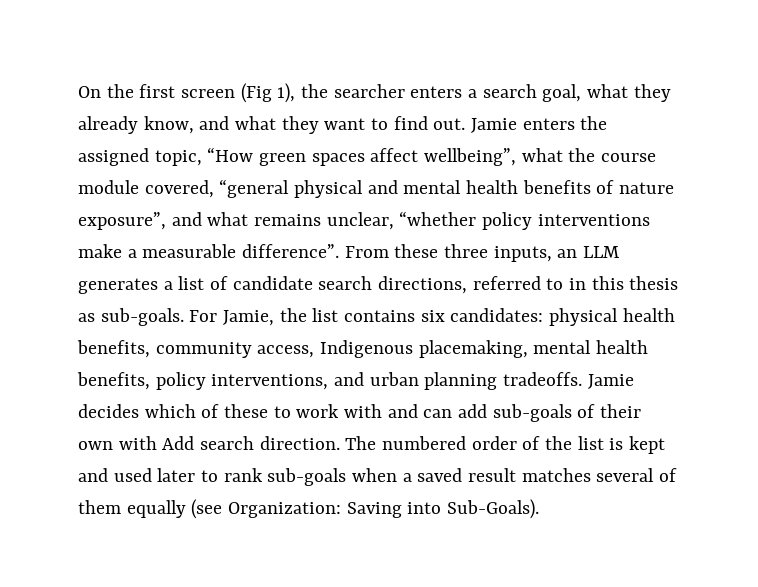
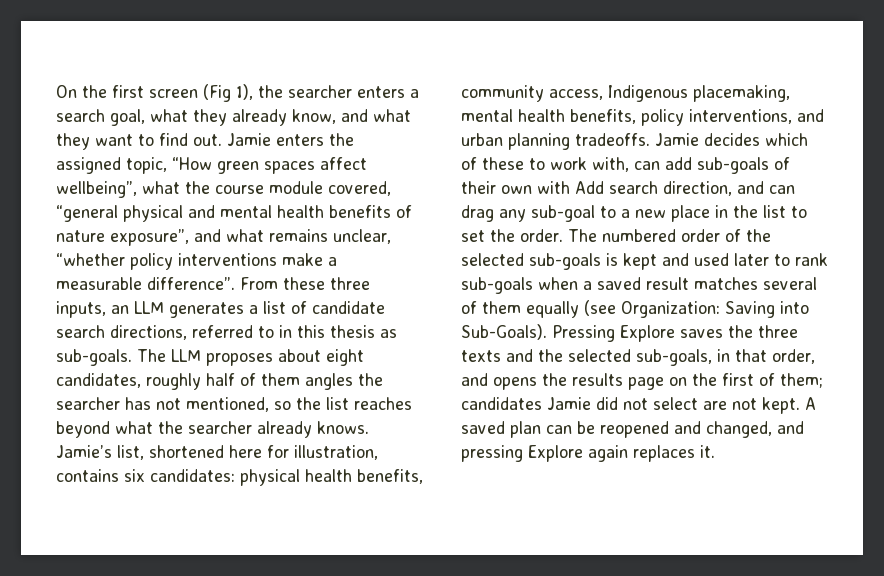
- For Jamie, the list contains six candidates: physical health benefits, community access, Indigenous placemaking, mental health benefits, policy interventions, and urban planning tradeoffs.
+ The LLM proposes about eight candidates, roughly half of them angles the searcher has not mentioned, so the list reaches beyond what the searcher already knows. Jamie’s list, shortened here for illustration, contains six candidates: physical health benefits, community access, Indigenous placemaking, mental health benefits, policy interventions, and urban planning tradeoffs.
- Jamie decides which of these to work with and can add sub-goals of their own with Add search direction.
+ Jamie decides which of these to work with, can add sub-goals of their own with Add search direction, and can drag any sub-goal to a new place in the list to set the order.
- The numbered order of the list is kept and used later to rank sub-goals when a saved result matches several of them equally (see Organization: Saving into Sub-Goals).
+ The numbered order of the selected sub-goals is kept and used later to rank sub-goals when a saved result matches several of them equally (see Organization: Saving into Sub-Goals).
+ Pressing Explore saves the three texts and the selected sub-goals, in that order, and opens the results page on the first of them; candidates Jamie did not select are not kept. A saved plan can be reopened and changed, and pressing Explore again replaces it.

